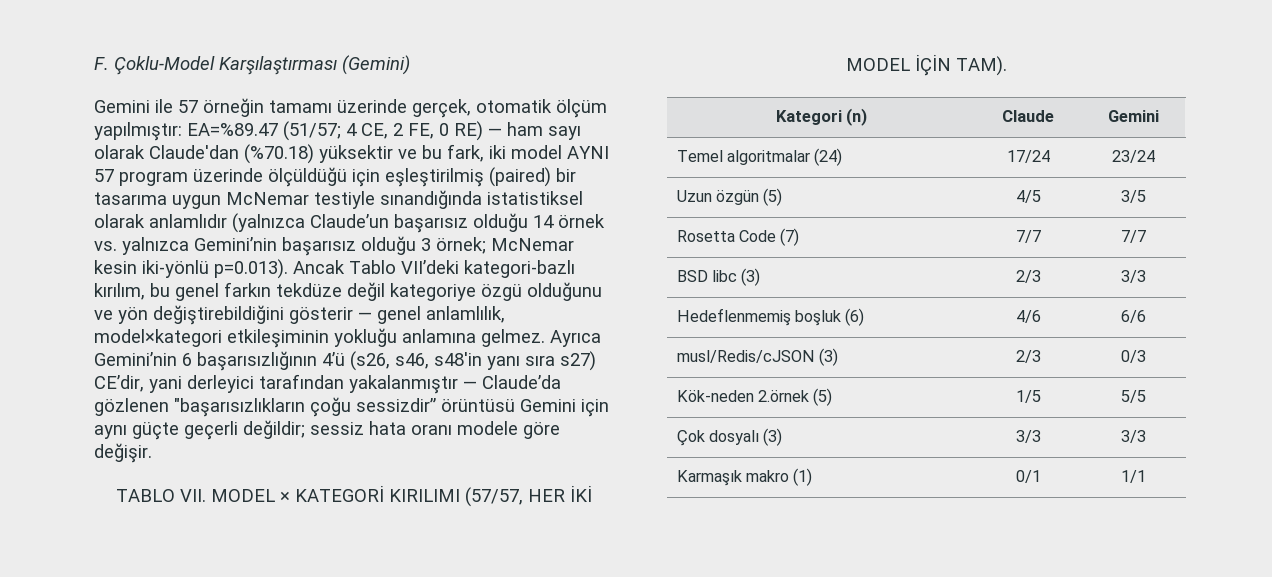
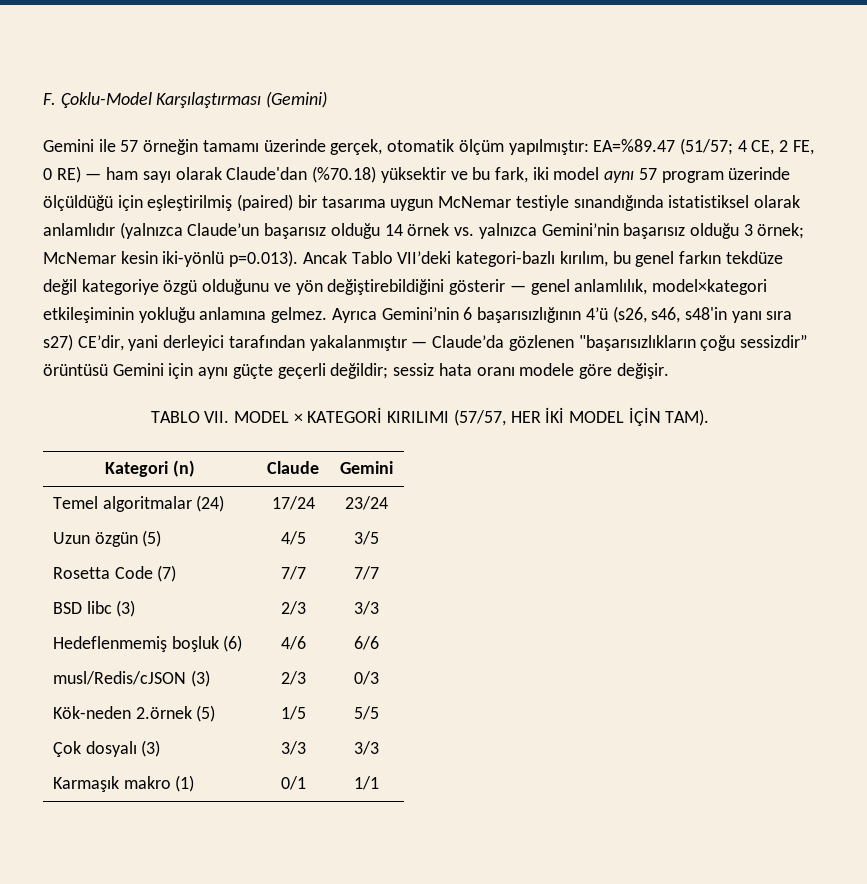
- 4 CE, 2 FE, 0 RE) — ham sayı olarak Claude'dan (%70.18) yüksektir ve bu fark, iki model AYNI 57 program üzerinde ölçüldüğü için eşleştirilmiş (paired) bir tasarıma uygun McNemar testiyle sınandığında istatistiksel olarak anlamlıdır (yalnızca Claude’un başarısız olduğu 14 örnek vs. yalnızca Gemini’nin başarısız olduğu 3 örnek;
+ 4 CE, 2 FE, 0 RE) — ham sayı olarak Claude'dan (%70.18) yüksektir ve bu fark, iki model aynı 57 program üzerinde ölçüldüğü için eşleştirilmiş (paired) bir tasarıma uygun McNemar testiyle sınandığında istatistiksel olarak anlamlıdır (yalnızca Claude’un başarısız olduğu 14 örnek vs. yalnızca Gemini’nin başarısız olduğu 3 örnek;

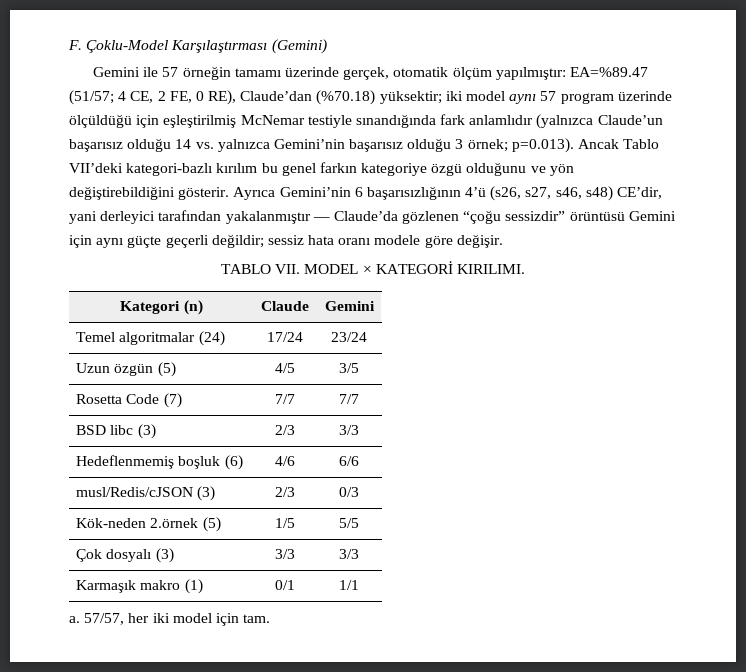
- Gemini ile 57 örneğin tamamı üzerinde gerçek, otomatik ölçüm yapılmıştır: EA=%89.47 (51/57; 4 CE, 2 FE, 0 RE) — ham sayı olarak Claude'dan (%70.18) yüksektir ve bu fark, iki model aynı 57 program üzerinde ölçüldüğü için eşleştirilmiş (paired) bir tasarıma uygun McNemar testiyle sınandığında istatistiksel olarak anlamlıdır (yalnızca Claude’un başarısız olduğu 14 örnek vs. yalnızca Gemini’nin başarısız olduğu 3 örnek; McNemar kesin iki-yönlü p=0.013). Ancak Tablo VII’deki kategori-bazlı kırılım, bu genel farkın tekdüze değil kategoriye özgü olduğunu ve yön değiştirebildiğini gösterir — genel anlamlılık, model×kategori etkileşiminin yokluğu anlamına gelmez.
+ Gemini ile 57 örneğin tamamı üzerinde gerçek, otomatik ölçüm yapılmıştır: EA=%89.47 (51/57; 4 CE, 2 FE, 0 RE), Claude’dan (%70.18) yüksektir; iki model aynı 57 program üzerinde ölçüldüğü için eşleştirilmiş McNemar testiyle sınandığında fark anlamlıdır (yalnızca Claude’un başarısız olduğu 14 vs. yalnızca Gemini’nin başarısız olduğu 3 örnek; p=0.013). Ancak Tablo VII’deki kategori-bazlı kırılım bu genel farkın kategoriye özgü olduğunu ve yön değiştirebildiğini gösterir.
- Ayrıca Gemini’nin 6 başarısızlığının 4’ü (s26, s46, s48'in yanı sıra s27) CE’dir, yani derleyici tarafından yakalanmıştır — Claude’da gözlenen "başarısızlıkların çoğu sessizdir” örüntüsü Gemini için aynı güçte geçerli değildir; sessiz hata oranı modele göre değişir.
+ Ayrıca Gemini’nin 6 başarısızlığının 4’ü (s26, s27, s46, s48) CE’dir, yani derleyici tarafından yakalanmıştır — Claude’da gözlenen “çoğu sessizdir” örüntüsü Gemini için aynı güçte geçerli değildir; sessiz hata oranı modele göre değişir.
- TABLO VII. MODEL × KATEGORİ KIRILIMI (57/57, HER İKİ MODEL İÇİN TAM).
+ TABLO VII. MODEL × KATEGORİ KIRILIMI.
+ a. 57/57, her iki model için tam.

